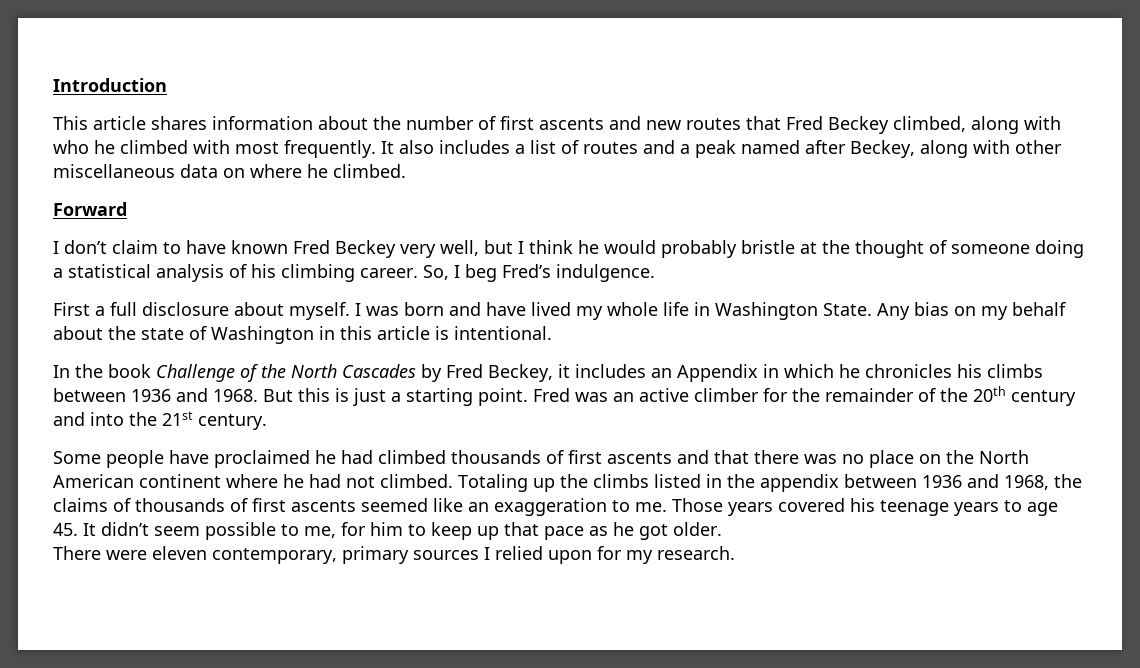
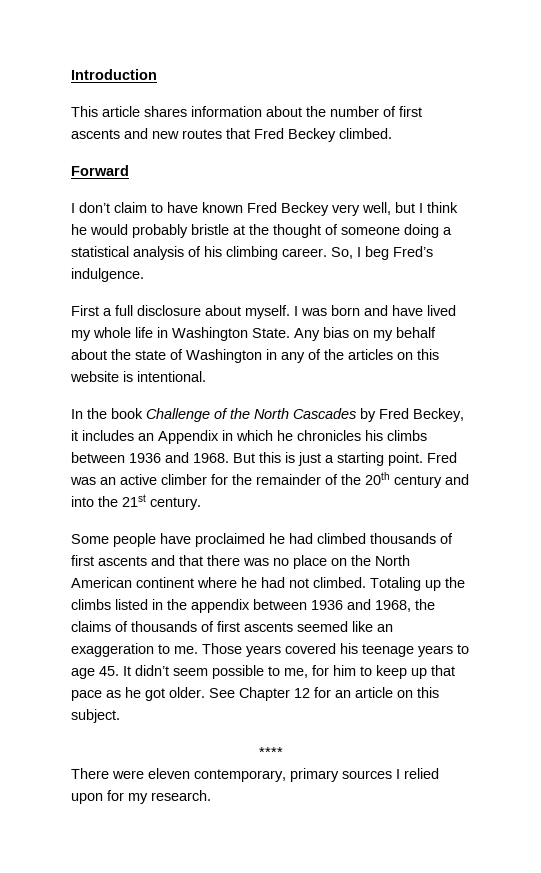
- This article shares information about the number of first ascents and new routes that Fred Beckey climbed, along with who he climbed with most frequently. It also includes a list of routes and a peak named after Beckey, along with other miscellaneous data on where he climbed.
+ This article shares information about the number of first ascents and new routes that Fred Beckey climbed.
- Any bias on my behalf about the state of Washington in this article is intentional.
+ Any bias on my behalf about the state of Washington in any of the articles on this website is intentional.
+ See Chapter 12 for an article on this subject.
+ ****

